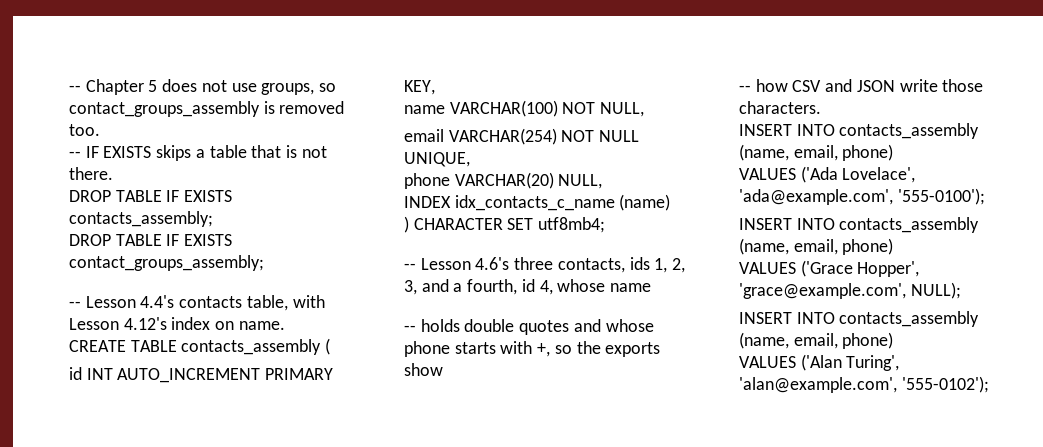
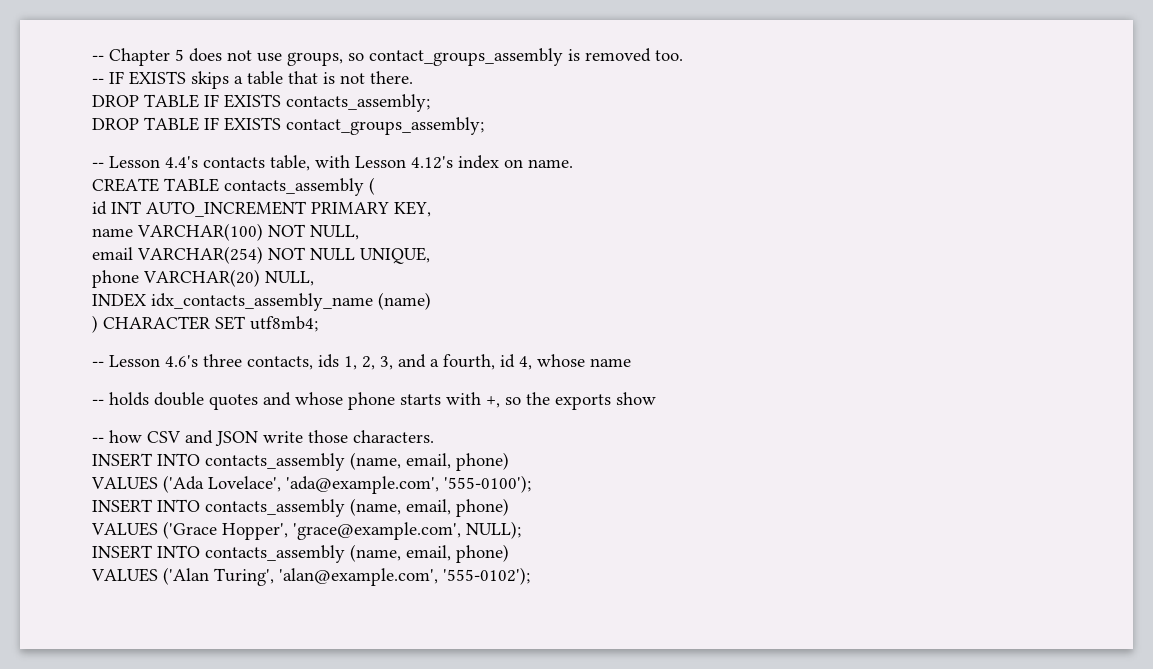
- INDEX idx_contacts_c_name (name)
+ INDEX idx_contacts_assembly_name (name)

